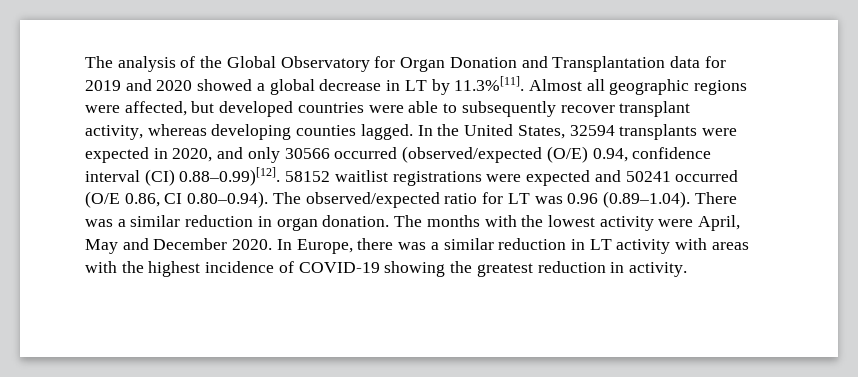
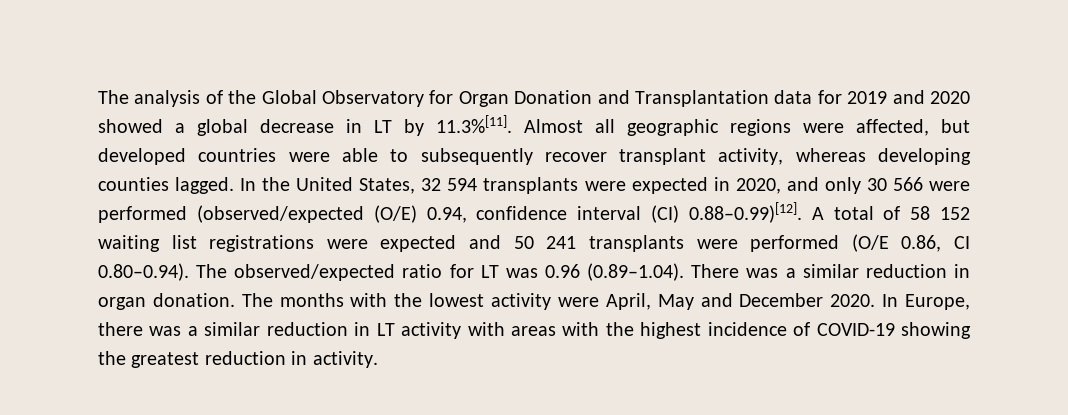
- In the United States, 32594 transplants were expected in 2020, and only 30566 occurred (observed/expected (O/E) 0.94, confidence interval (CI) 0.88–0.99)[12]. 58152 waitlist registrations were expected and 50241 occurred (O/E 0.86, CI 0.80–0.94). The observed/expected ratio for LT was 0.96 (0.89–1.04). There was a similar reduction in organ donation.
+ In the United States, 32 594 transplants were expected in 2020, and only 30 566 were performed (observed/expected (O/E) 0.94, confidence interval (CI) 0.88–0.99)[12]. A total of 58 152 waiting list registrations were expected and 50 241 transplants were performed (O/E 0.86, CI 0.80–0.94). The observed/expected ratio for LT was 0.96 (0.89–1.04). There was a similar reduction in organ donation.

